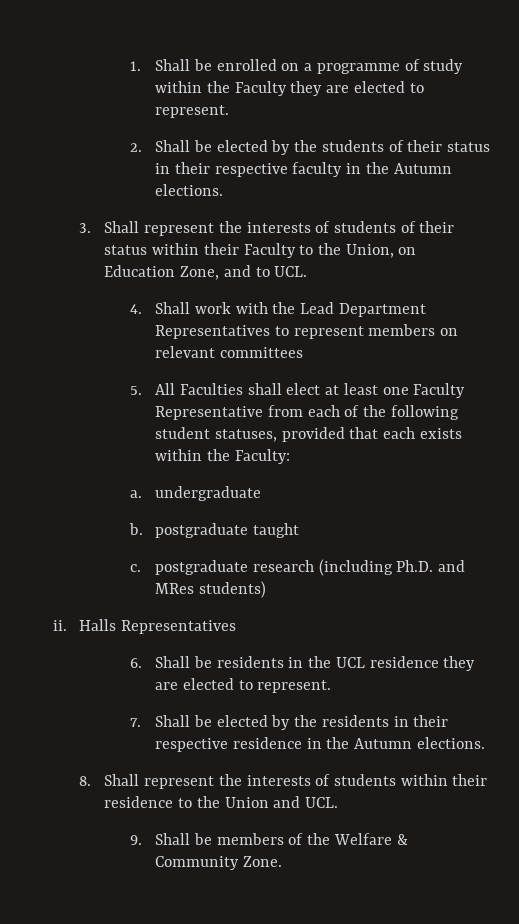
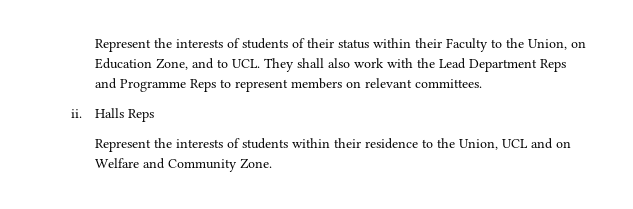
- 1. Shall be enrolled on a programme of study within the Faculty they are elected to represent.
- 2. Shall be elected by the students of their status in their respective faculty in the Autumn elections.
- 3. Shall represent the interests of students of their status within their Faculty to the Union, on Education Zone, and to UCL.
- 4. Shall work with the Lead Department Representatives to represent members on relevant committees
- 5. All Faculties shall elect at least one Faculty Representative from each of the following student statuses, provided that each exists within the Faculty:
- a. undergraduate
- b. postgraduate taught
- c. postgraduate research (including Ph.D. and MRes students)
- ii. Halls Representatives
- 6. Shall be residents in the UCL residence they are elected to represent.
- 7. Shall be elected by the residents in their respective residence in the Autumn elections.
- 8. Shall represent the interests of students within their residence to the Union and UCL.
- 9. Shall be members of the Welfare & Community Zone.
+ Represent the interests of students of their status within their Faculty to the Union, on Education Zone, and to UCL. They shall also work with the Lead Department Reps and Programme Reps to represent members on relevant committees.
+ ii. Halls Reps
+ Represent the interests of students within their residence to the Union, UCL and on Welfare and Community Zone.

